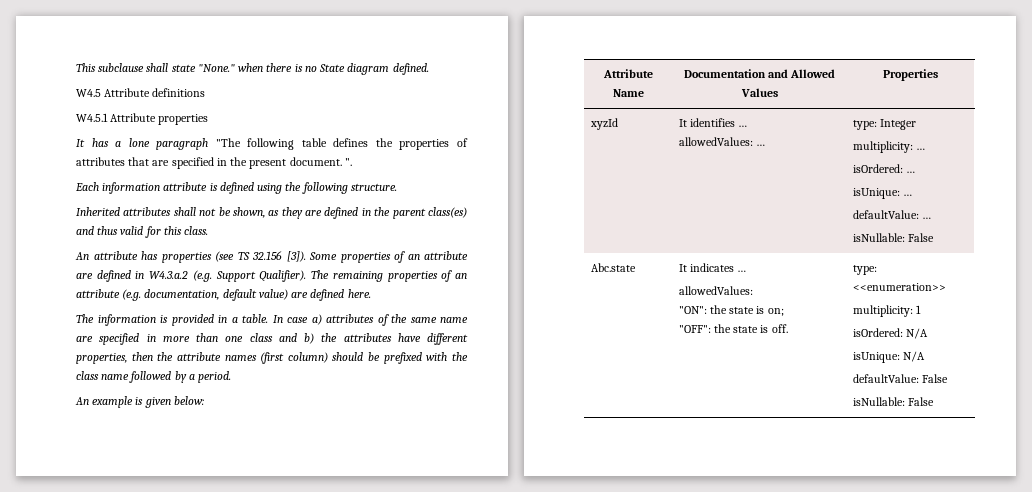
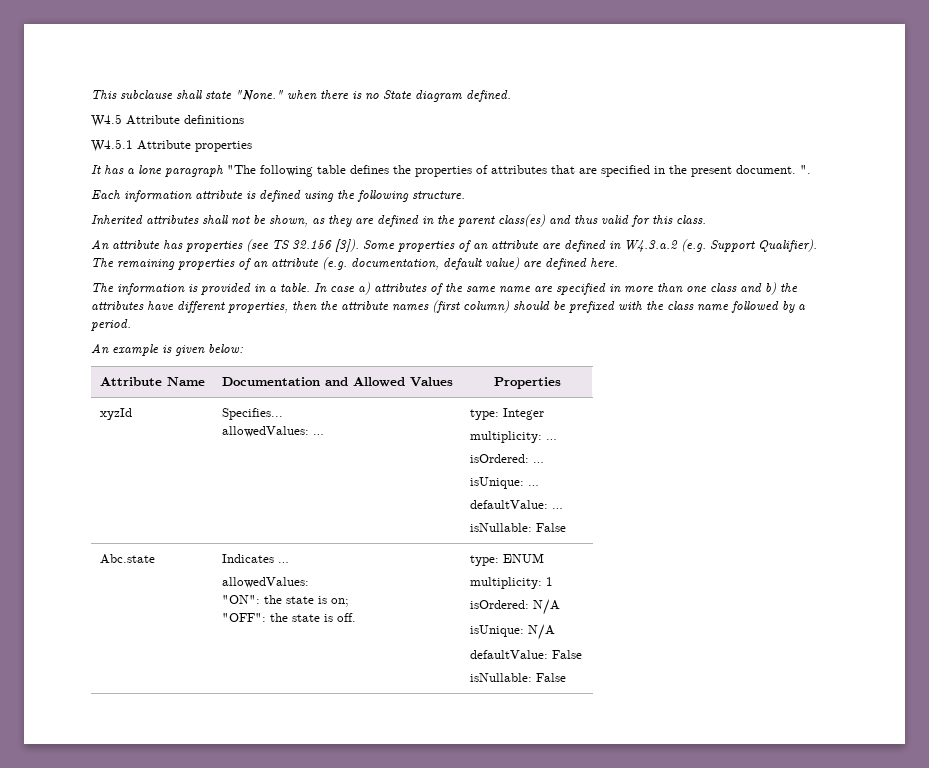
- xyzId | It identifies …
+ xyzId | Specifies...
- Abc.state | It indicates …
+ Abc.state | Indicates …
  allowedValues:
  "ON": the state is on;
- "OFF": the state is off. | type: <<enumeration>>
+ "OFF": the state is off. | type: ENUM

